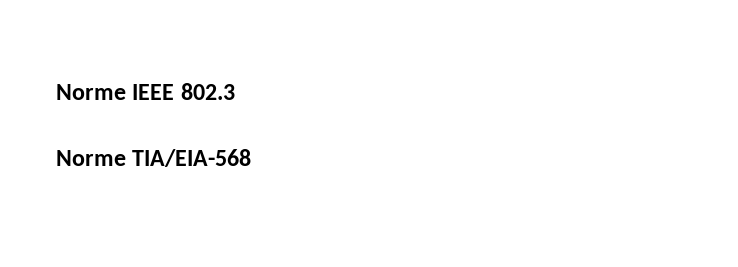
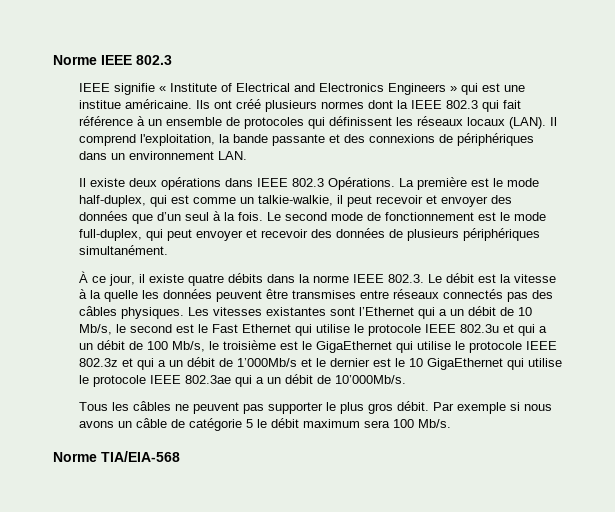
+ IEEE signifie « Institute of Electrical and Electronics Engineers » qui est une institue américaine. Ils ont créé plusieurs normes dont la IEEE 802.3 qui fait référence à un ensemble de protocoles qui définissent les réseaux locaux (LAN). Il comprend l'exploitation, la bande passante et des connexions de périphériques dans un environnement LAN.
+ Il existe deux opérations dans IEEE 802.3 Opérations. La première est le mode half-duplex, qui est comme un talkie-walkie, il peut recevoir et envoyer des données que d’un seul à la fois. Le second mode de fonctionnement est le mode full-duplex, qui peut envoyer et recevoir des données de plusieurs périphériques simultanément.
+ À ce jour, il existe quatre débits dans la norme IEEE 802.3. Le débit est la vitesse à la quelle les données peuvent être transmises entre réseaux connectés pas des câbles physiques. Les vitesses existantes sont l’Ethernet qui a un débit de 10 Mb/s, le second est le Fast Ethernet qui utilise le protocole IEEE 802.3u et qui a un débit de 100 Mb/s, le troisième est le GigaEthernet qui utilise le protocole IEEE 802.3z et qui a un débit de 1’000Mb/s et le dernier est le 10 GigaEthernet qui utilise le protocole IEEE 802.3ae qui a un débit de 10’000Mb/s.
+ Tous les câbles ne peuvent pas supporter le plus gros débit. Par exemple si nous avons un câble de catégorie 5 le débit maximum sera 100 Mb/s.

